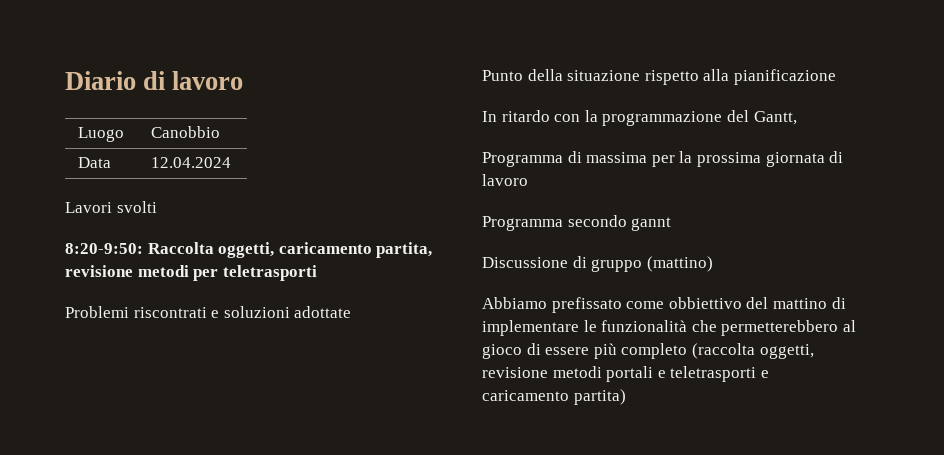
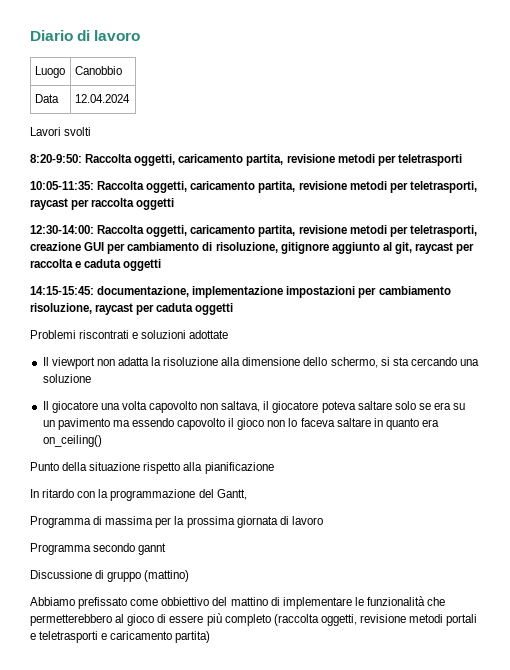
+ 10:05-11:35: Raccolta oggetti, caricamento partita, revisione metodi per teletrasporti, raycast per raccolta oggetti
+ 12:30-14:00: Raccolta oggetti, caricamento partita, revisione metodi per teletrasporti, creazione GUI per cambiamento di risoluzione, gitignore aggiunto al git, raycast per raccolta e caduta oggetti
+ 14:15-15:45: documentazione, implementazione impostazioni per cambiamento risoluzione, raycast per caduta oggetti
+ Il viewport non adatta la risoluzione alla dimensione dello schermo, si sta cercando una soluzione
+ Il giocatore una volta capovolto non saltava, il giocatore poteva saltare solo se era su un pavimento ma essendo capovolto il gioco non lo faceva saltare in quanto era on_ceiling()

